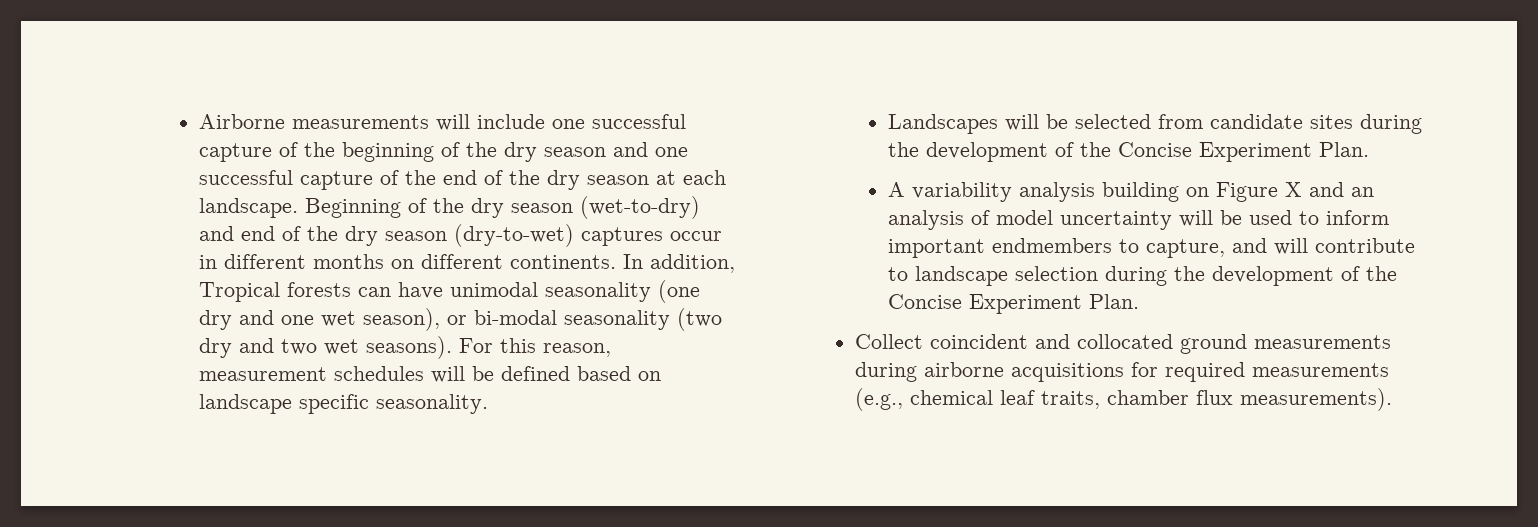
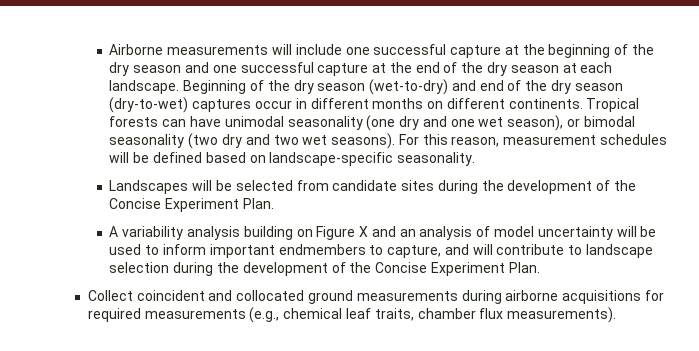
- Airborne measurements will include one successful capture of the beginning of the dry season and one successful capture of the end of the dry season at each landscape.
+ Airborne measurements will include one successful capture at the beginning of the dry season and one successful capture at the end of the dry season at each landscape.
- In addition, Tropical forests can have unimodal seasonality (one dry and one wet season), or bi-modal seasonality (two dry and two wet seasons).
+ Tropical forests can have unimodal seasonality (one dry and one wet season), or bimodal seasonality (two dry and two wet seasons).
- For this reason, measurement schedules will be defined based on landscape specific seasonality.
+ For this reason, measurement schedules will be defined based on landscape-specific seasonality.

